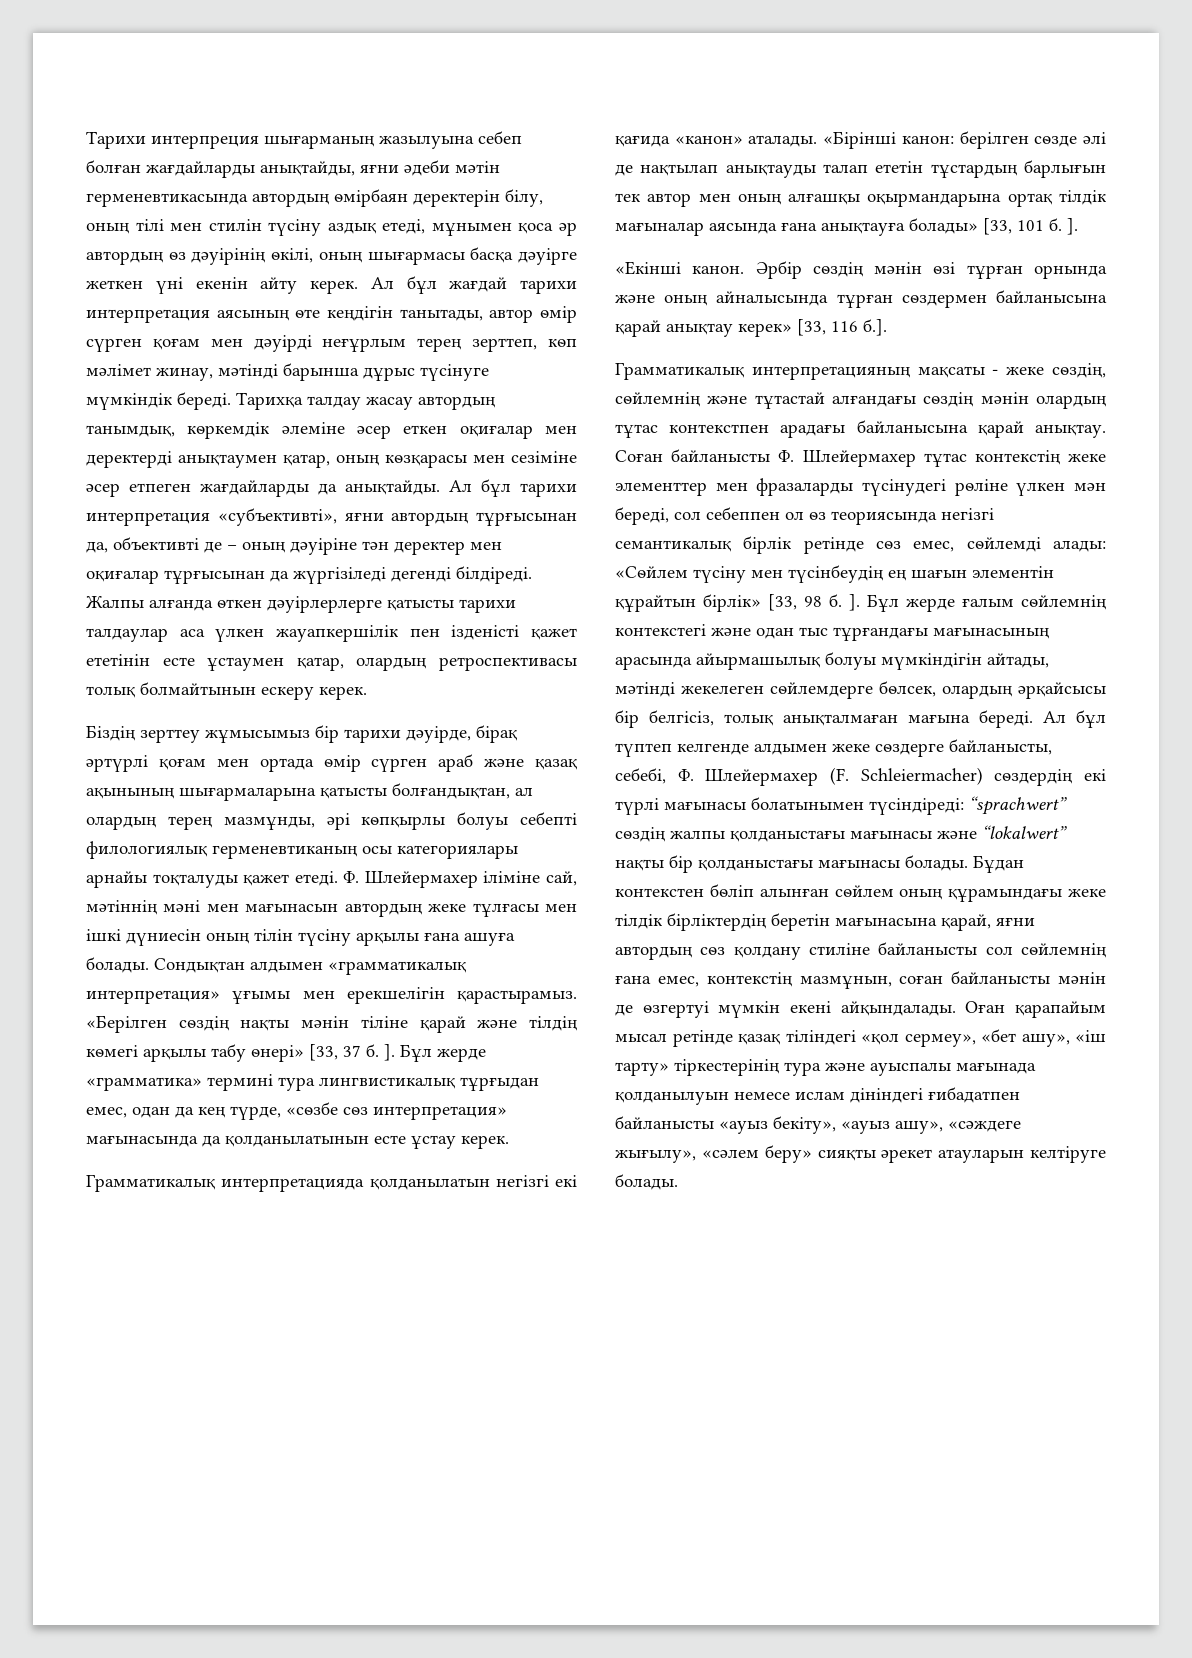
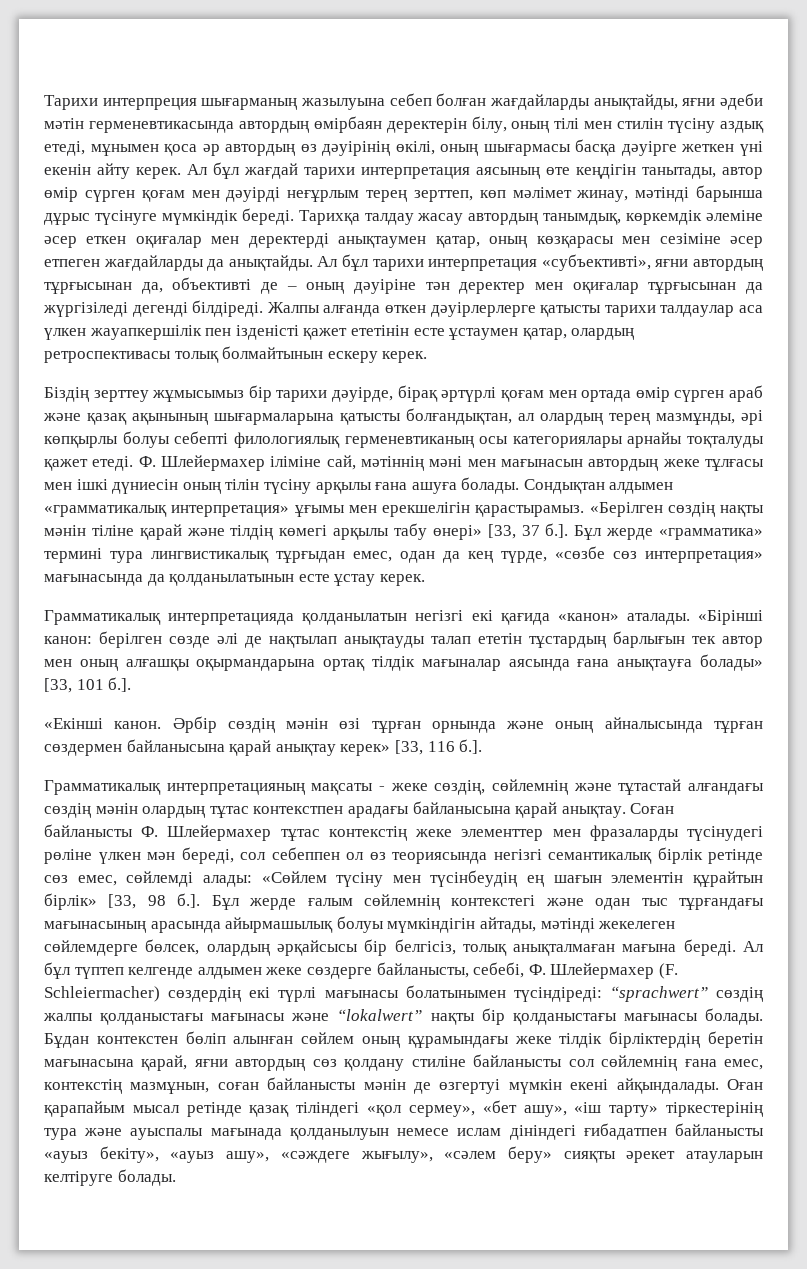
- «Берілген сөздің нақты мәнін тіліне қарай және тілдің көмегі арқылы табу өнері» [33, 37 б. ]. Бұл жерде «грамматика» термині тура лингвистикалық тұрғыдан емес, одан да кең түрде, «сөзбе сөз интерпретация» мағынасында да қолданылатынын есте ұстау керек.
+ «Берілген сөздің нақты мәнін тіліне қарай және тілдің көмегі арқылы табу өнері» [33, 37 б.]. Бұл жерде «грамматика» термині тура лингвистикалық тұрғыдан емес, одан да кең түрде, «сөзбе сөз интерпретация» мағынасында да қолданылатынын есте ұстау керек.
- «Бірінші канон: берілген сөзде әлі де нақтылап анықтауды талап ететін тұстардың барлығын тек автор мен оның алғашқы оқырмандарына ортақ тілдік мағыналар аясында ғана анықтауға болады» [33, 101 б. ].
+ «Бірінші канон: берілген сөзде әлі де нақтылап анықтауды талап ететін тұстардың барлығын тек автор мен оның алғашқы оқырмандарына ортақ тілдік мағыналар аясында ғана анықтауға болады» [33, 101 б.].
- «Сөйлем түсіну мен түсінбеудің ең шағын элементін құрайтын бірлік» [33, 98 б. ]. Бұл жерде ғалым сөйлемнің контекстегі және одан тыс тұрғандағы мағынасының арасында айырмашылық болуы мүмкіндігін айтады, мәтінді жекелеген сөйлемдерге бөлсек, олардың әрқайсысы бір белгісіз, толық анықталмаған мағына береді.
+ «Сөйлем түсіну мен түсінбеудің ең шағын элементін құрайтын бірлік» [33, 98 б.]. Бұл жерде ғалым сөйлемнің контекстегі және одан тыс тұрғандағы мағынасының арасында айырмашылық болуы мүмкіндігін айтады, мәтінді жекелеген сөйлемдерге бөлсек, олардың әрқайсысы бір белгісіз, толық анықталмаған мағына береді.

